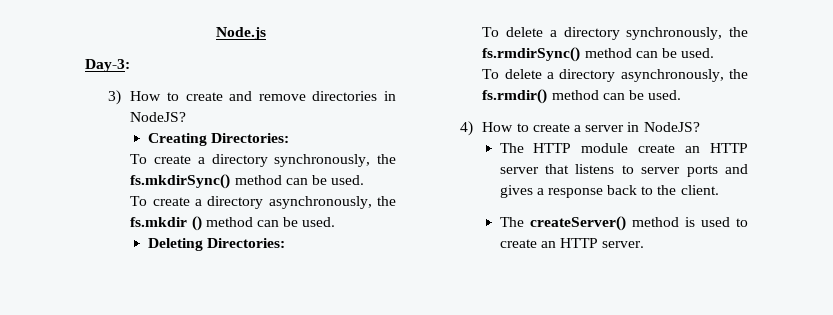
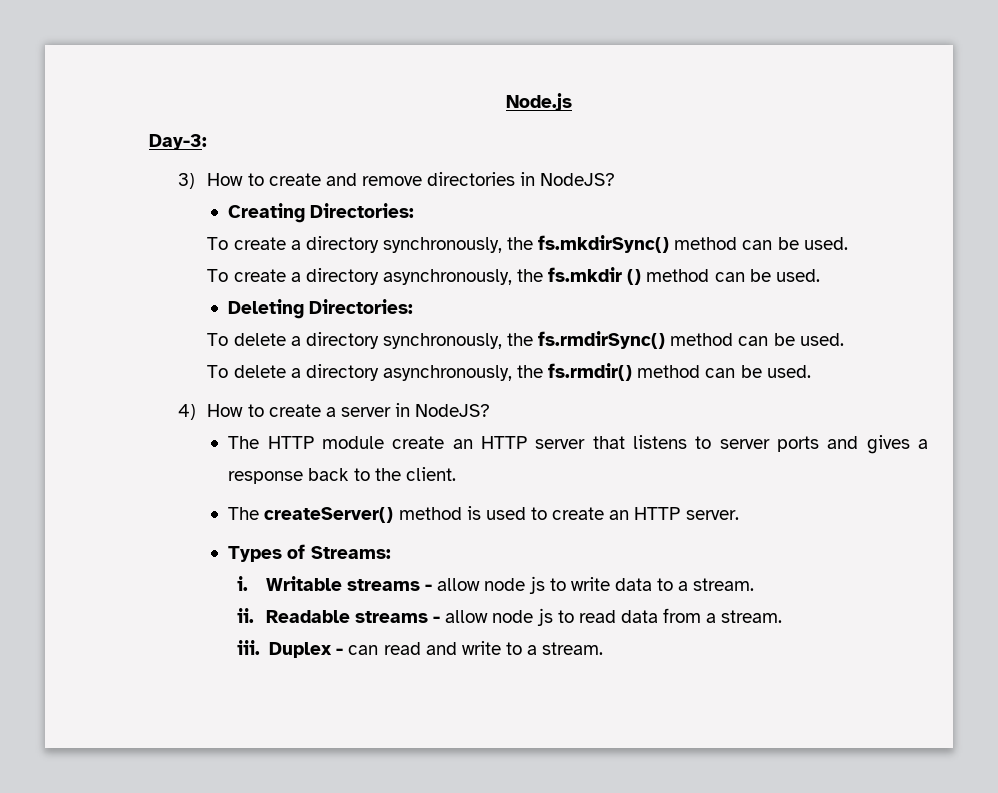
+ Types of Streams:
+ i. Writable streams - allow node js to write data to a stream.
+ ii. Readable streams - allow node js to read data from a stream.
+ iii. Duplex - can read and write to a stream.

